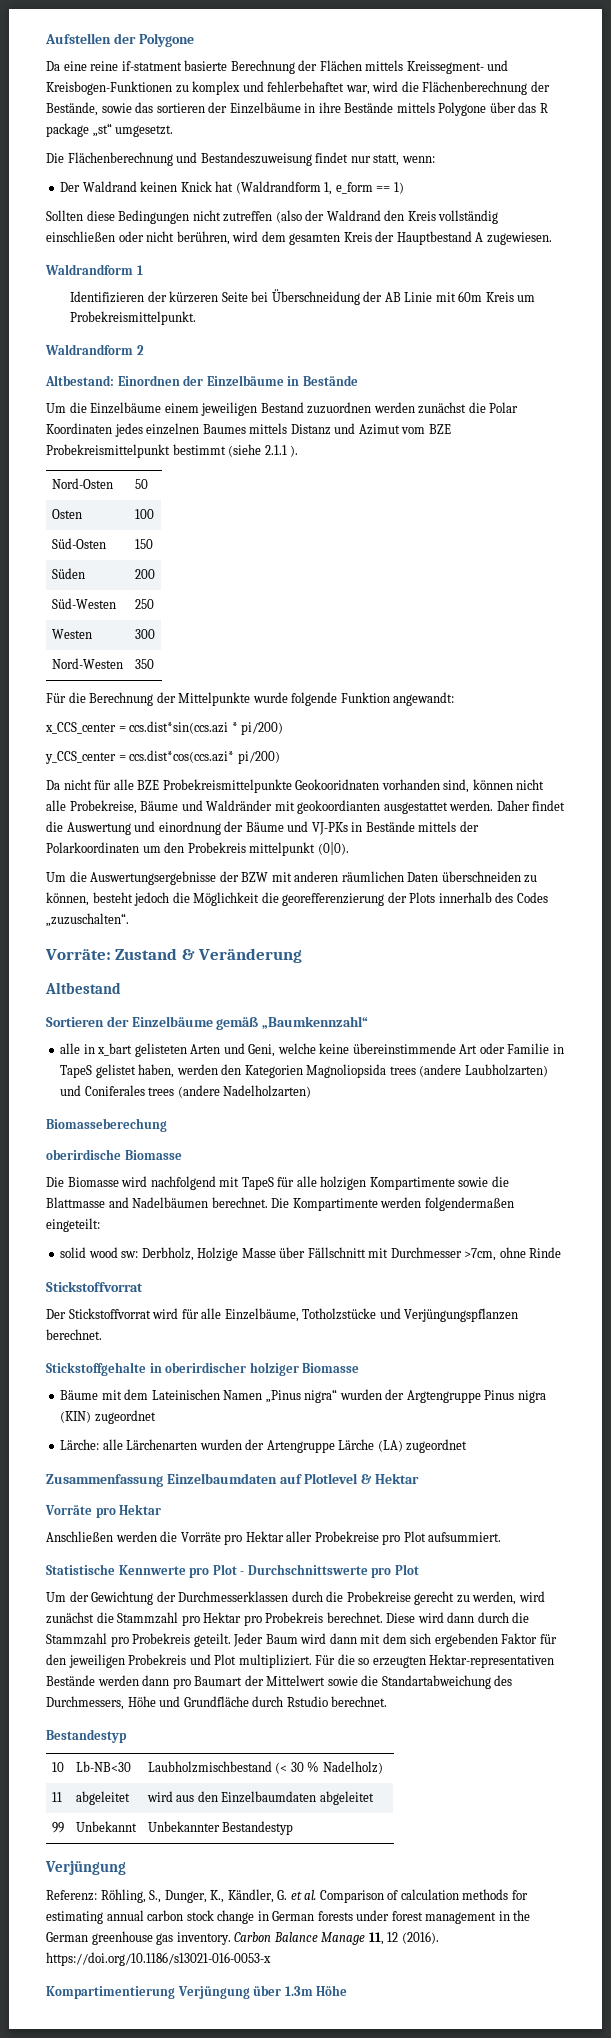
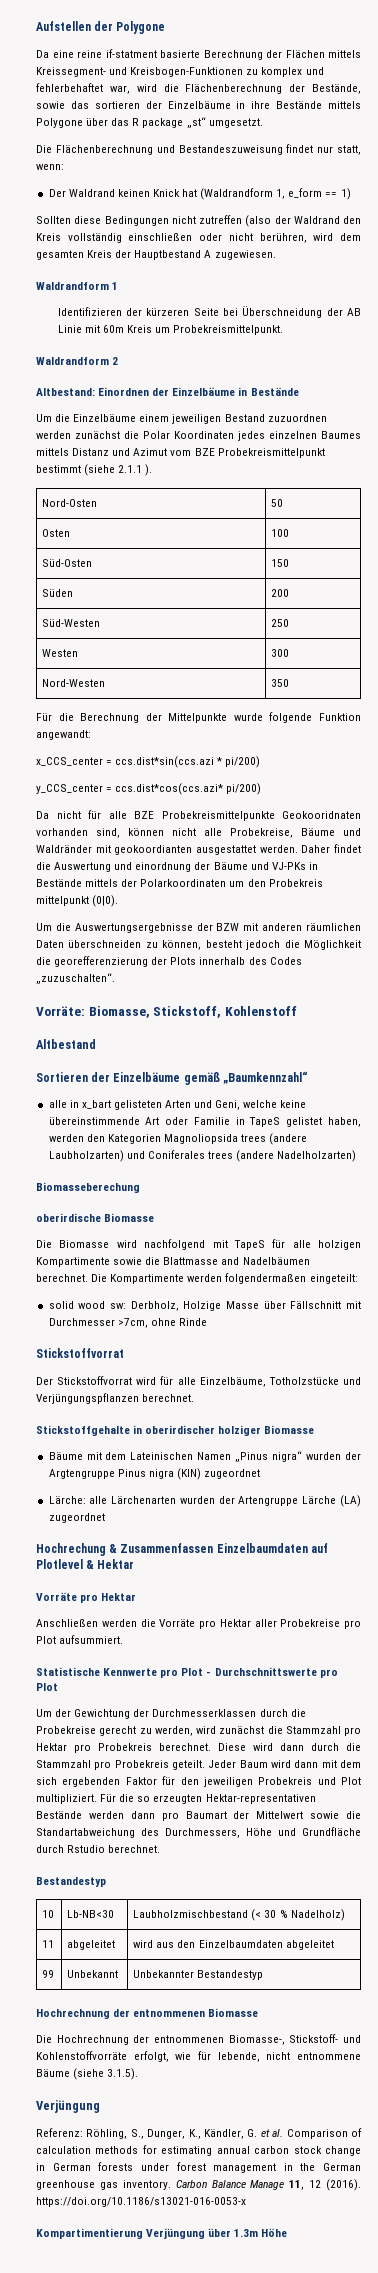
- Vorräte: Zustand & Veränderung
+ Vorräte: Biomasse, Stickstoff, Kohlenstoff
- Zusammenfassung Einzelbaumdaten auf Plotlevel & Hektar
+ Hochrechung & Zusammenfassen Einzelbaumdaten auf Plotlevel & Hektar
+ Hochrechnung der entnommenen Biomasse
+ Die Hochrechnung der entnommenen Biomasse-, Stickstoff- und Kohlenstoffvorräte erfolgt, wie für lebende, nicht entnommene Bäume (siehe 3.1.5).

